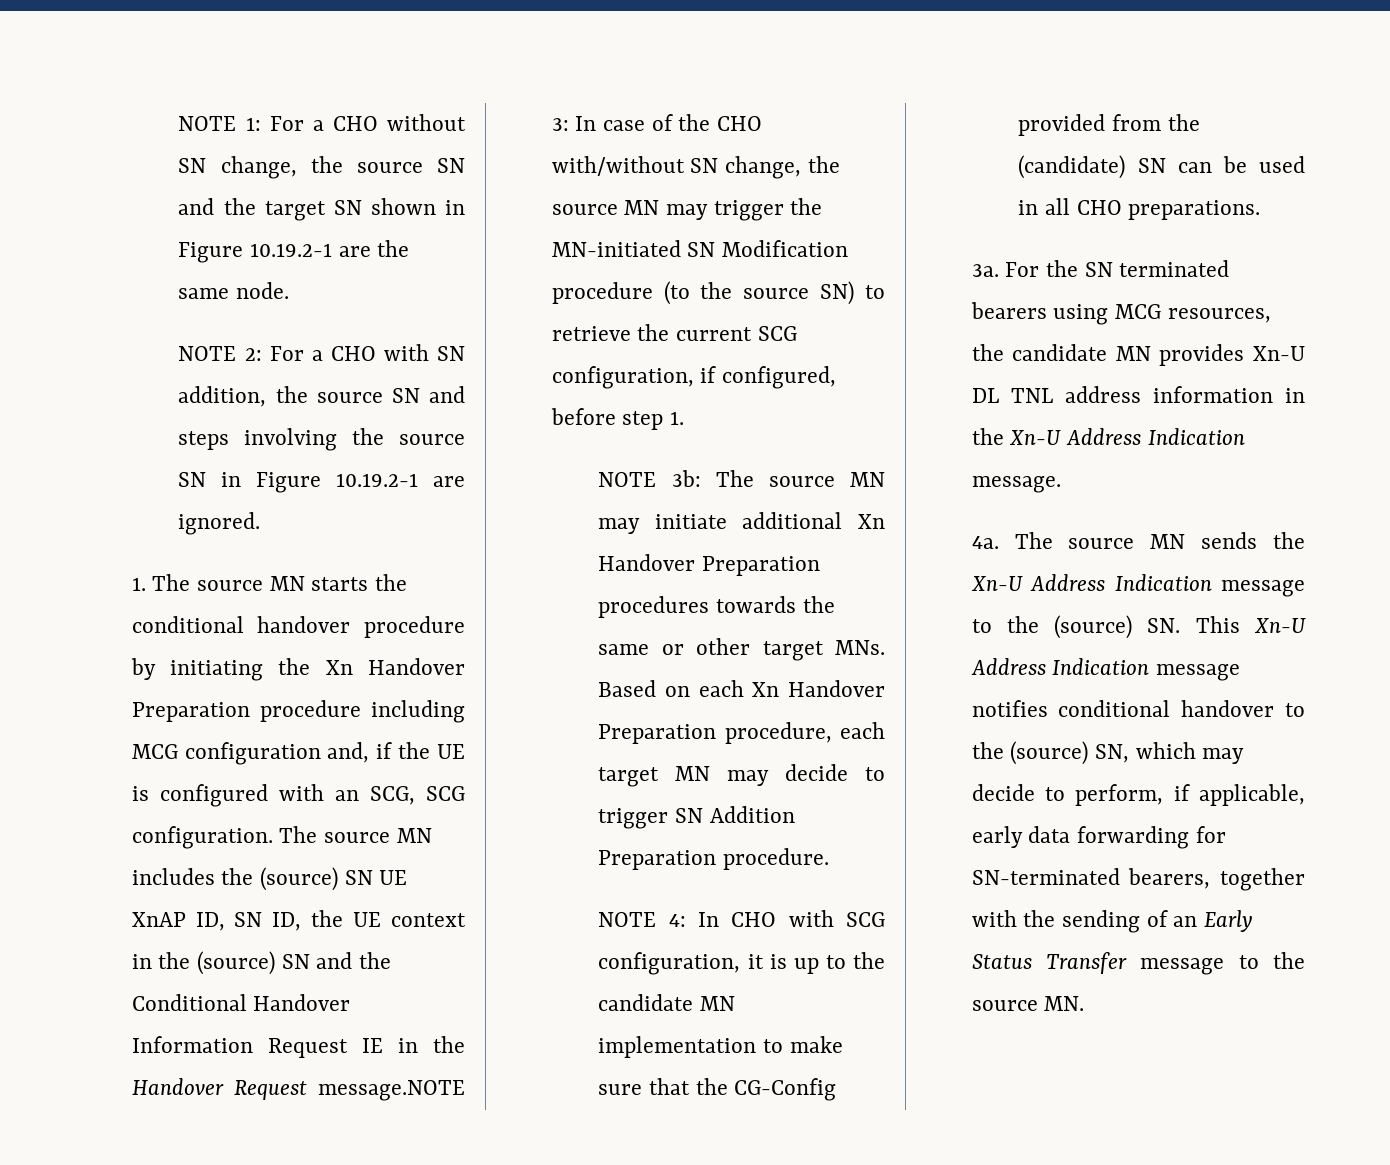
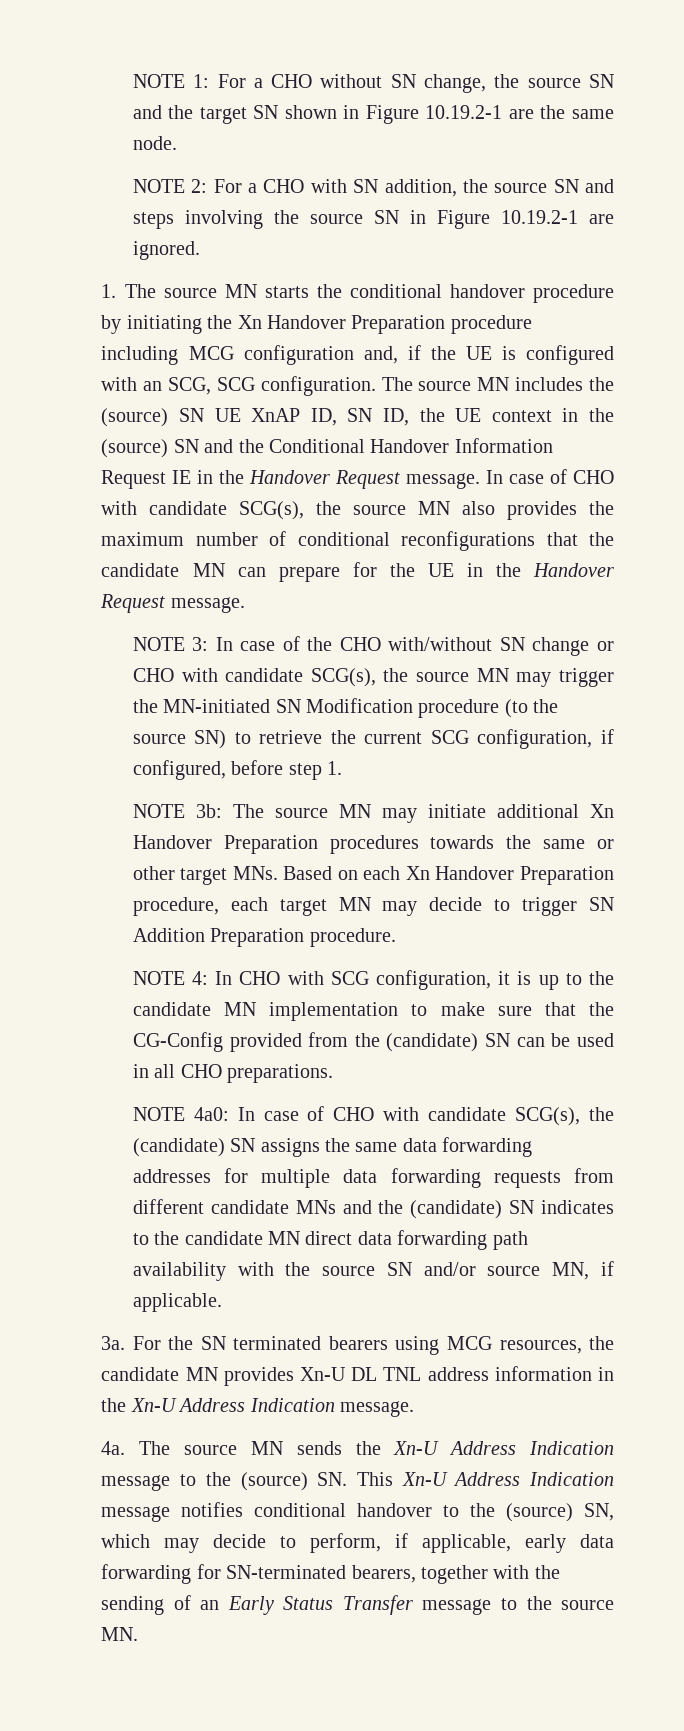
- The source MN includes the (source) SN UE XnAP ID, SN ID, the UE context in the (source) SN and the Conditional Handover Information Request IE in the Handover Request message.NOTE 3:
+ The source MN includes the (source) SN UE XnAP ID, SN ID, the UE context in the (source) SN and the Conditional Handover Information Request IE in the Handover Request message. In case of CHO with candidate SCG(s), the source MN also provides the maximum number of conditional reconfigurations that the candidate MN can prepare for the UE in the Handover Request message.
+ NOTE 3:
- In case of the CHO with/without SN change, the source MN may trigger the MN-initiated SN Modification procedure (to the source SN) to retrieve the current SCG configuration, if configured, before step 1.
+ In case of the CHO with/without SN change or CHO with candidate SCG(s), the source MN may trigger the MN-initiated SN Modification procedure (to the source SN) to retrieve the current SCG configuration, if configured, before step 1.
+ NOTE 4a0: In case of CHO with candidate SCG(s), the (candidate) SN assigns the same data forwarding addresses for multiple data forwarding requests from different candidate MNs and the (candidate) SN indicates to the candidate MN direct data forwarding path availability with the source SN and/or source MN, if applicable.

